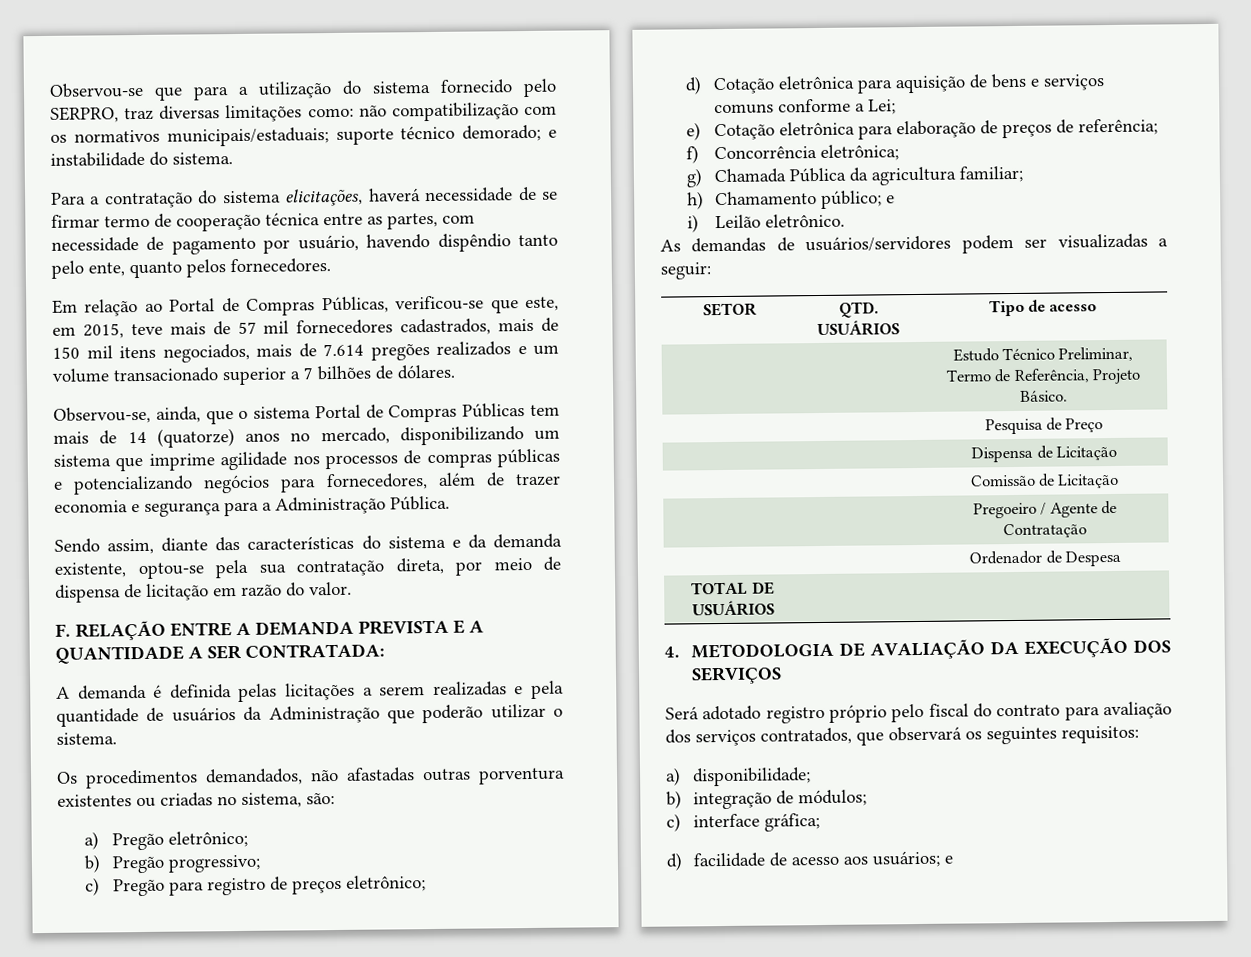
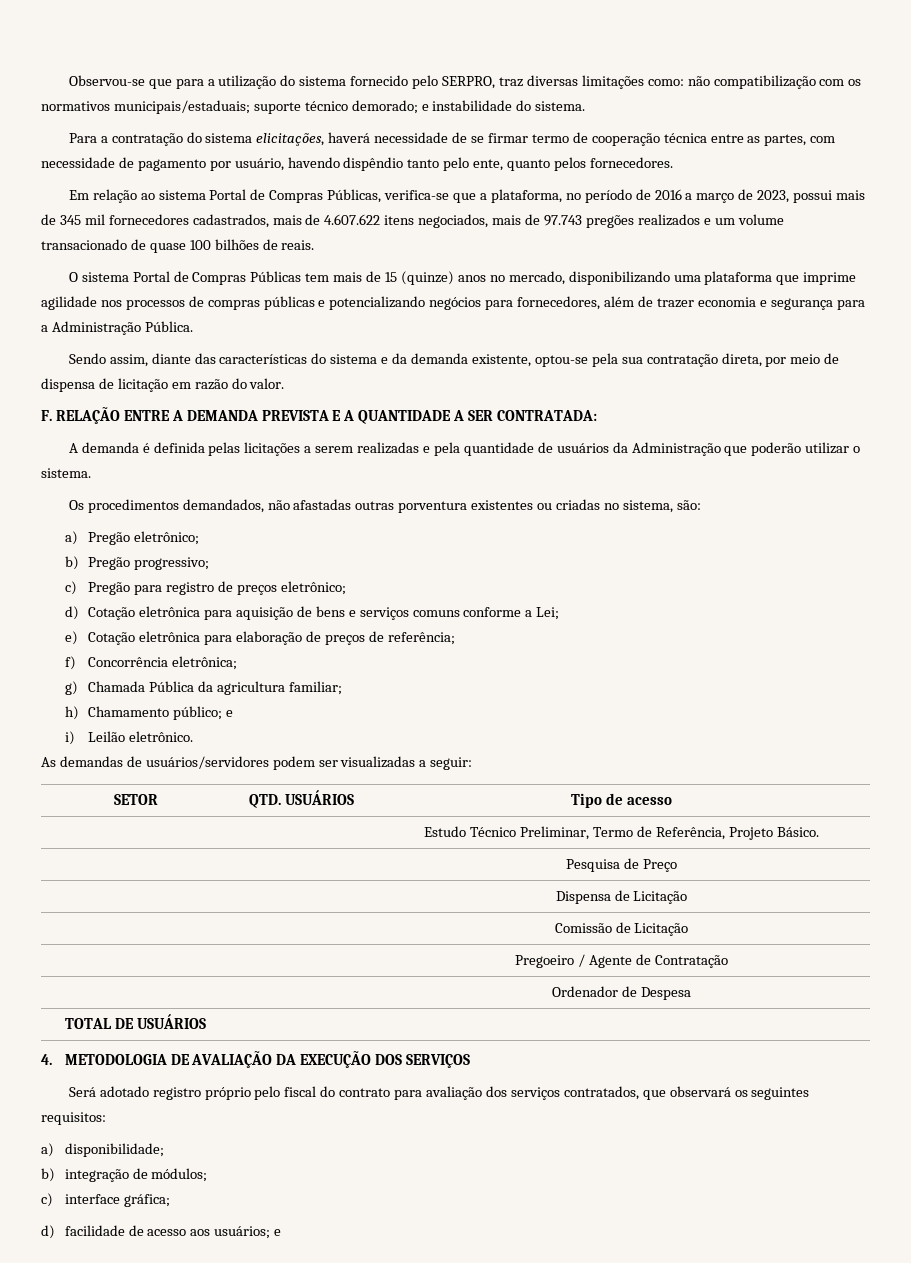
- Em relação ao Portal de Compras Públicas, verificou-se que este, em 2015, teve mais de 57 mil fornecedores cadastrados, mais de 150 mil itens negociados, mais de 7.614 pregões realizados e um volume transacionado superior a 7 bilhões de dólares.
- Observou-se, ainda, que o sistema Portal de Compras Públicas tem mais de 14 (quatorze) anos no mercado, disponibilizando um sistema que imprime agilidade nos processos de compras públicas e potencializando negócios para fornecedores, além de trazer economia e segurança para a Administração Pública.
+ Em relação ao sistema Portal de Compras Públicas, verifica-se que a plataforma, no período de 2016 a março de 2023, possui mais de 345 mil fornecedores cadastrados, mais de 4.607.622 itens negociados, mais de 97.743 pregões realizados e um volume transacionado de quase 100 bilhões de reais.
+ O sistema Portal de Compras Públicas tem mais de 15 (quinze) anos no mercado, disponibilizando uma plataforma que imprime agilidade nos processos de compras públicas e potencializando negócios para fornecedores, além de trazer economia e segurança para a Administração Pública.

